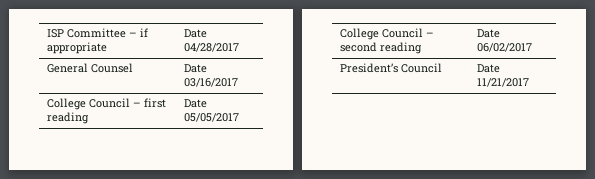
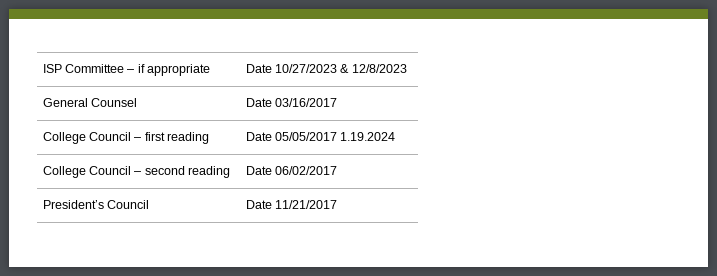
- ISP Committee – if appropriate | Date 04/28/2017
+ ISP Committee – if appropriate | Date 10/27/2023 & 12/8/2023
- College Council – first reading | Date 05/05/2017
+ College Council – first reading | Date 05/05/2017 1.19.2024

